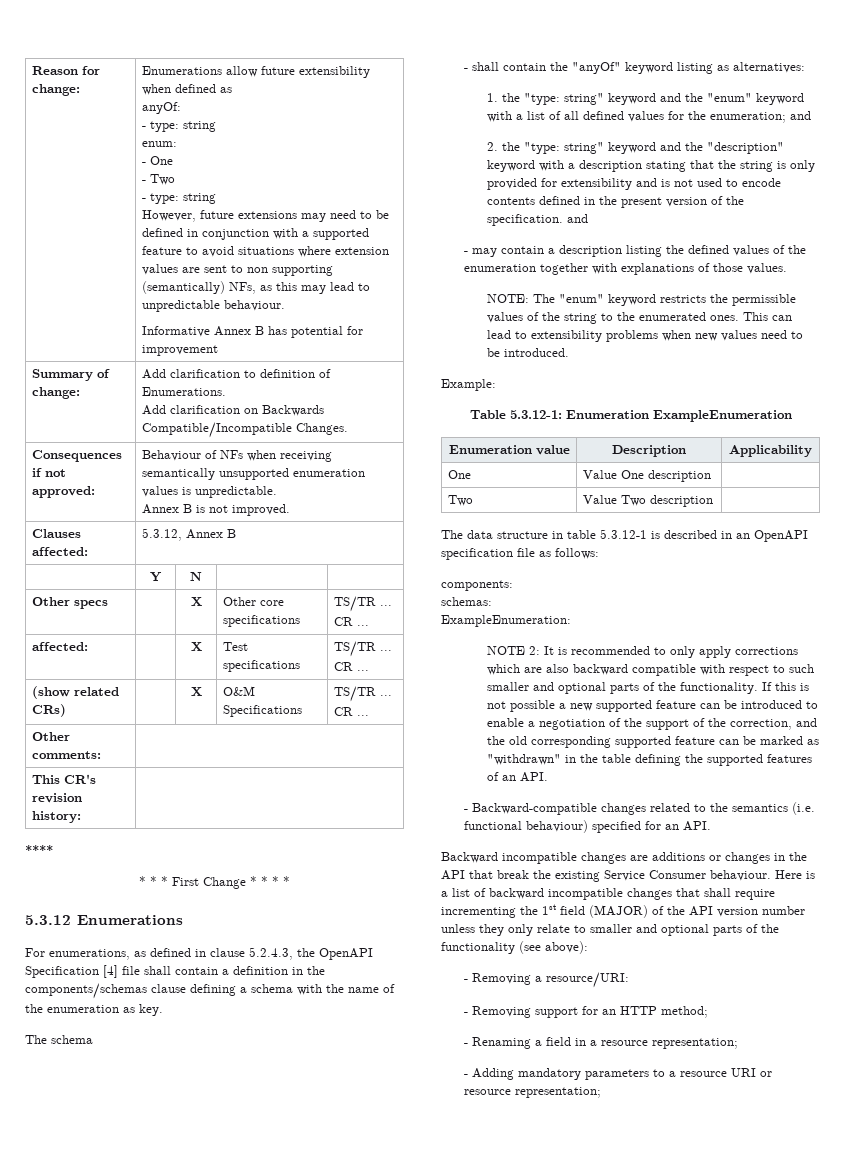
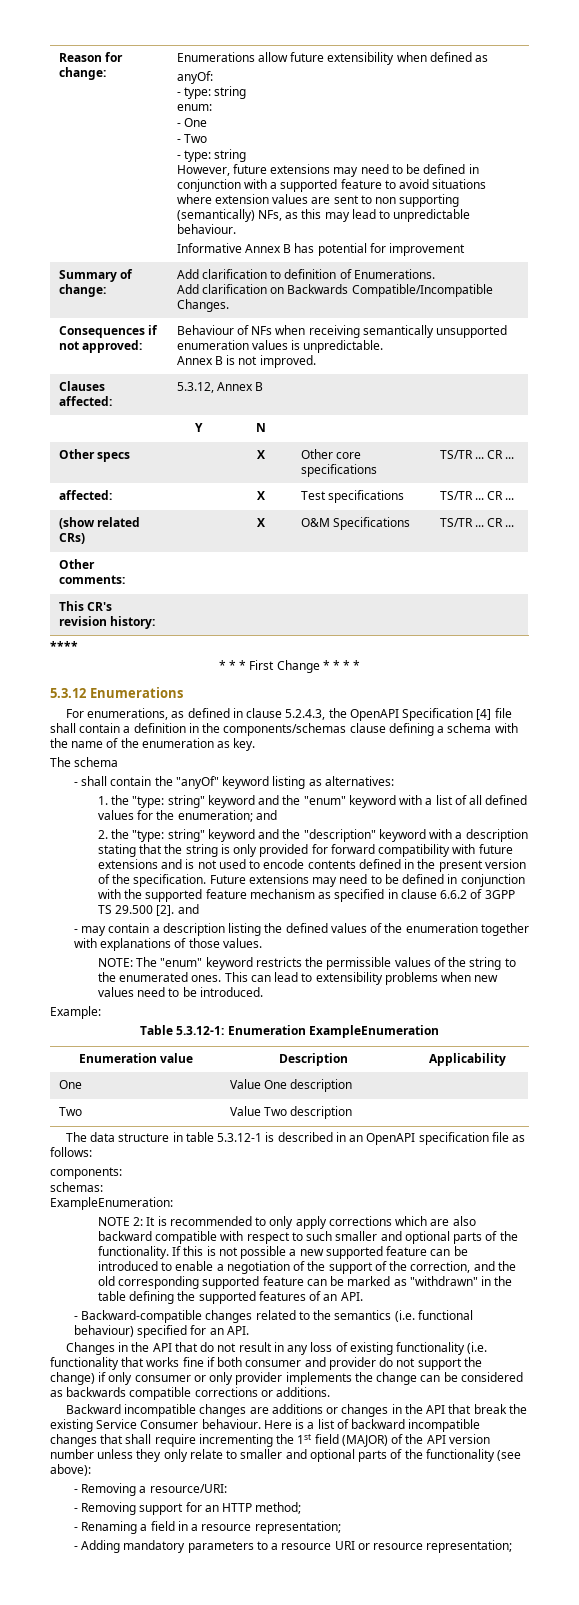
- 2. the "type: string" keyword and the "description" keyword with a description stating that the string is only provided for extensibility and is not used to encode contents defined in the present version of the specification. and
+ 2. the "type: string" keyword and the "description" keyword with a description stating that the string is only provided for forward compatibility with future extensions and is not used to encode contents defined in the present version of the specification. Future extensions may need to be defined in conjunction with the supported feature mechanism as specified in clause 6.6.2 of 3GPP TS 29.500 [2]. and
+ Changes in the API that do not result in any loss of existing functionality (i.e. functionality that works fine if both consumer and provider do not support the change) if only consumer or only provider implements the change can be considered as backwards compatible corrections or additions.

